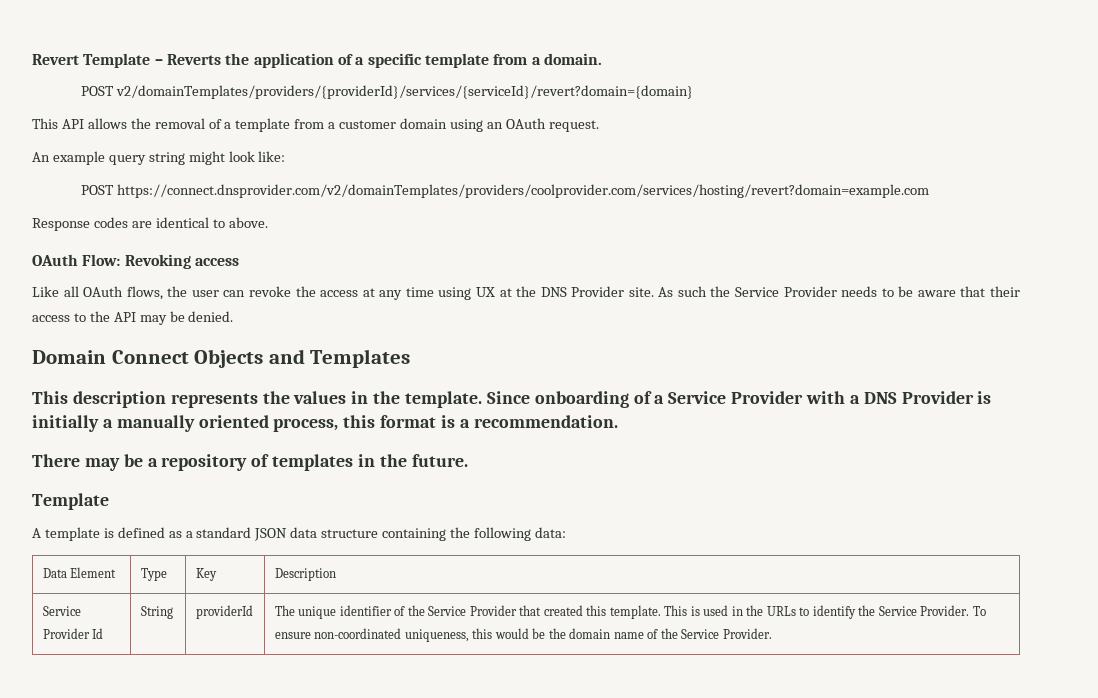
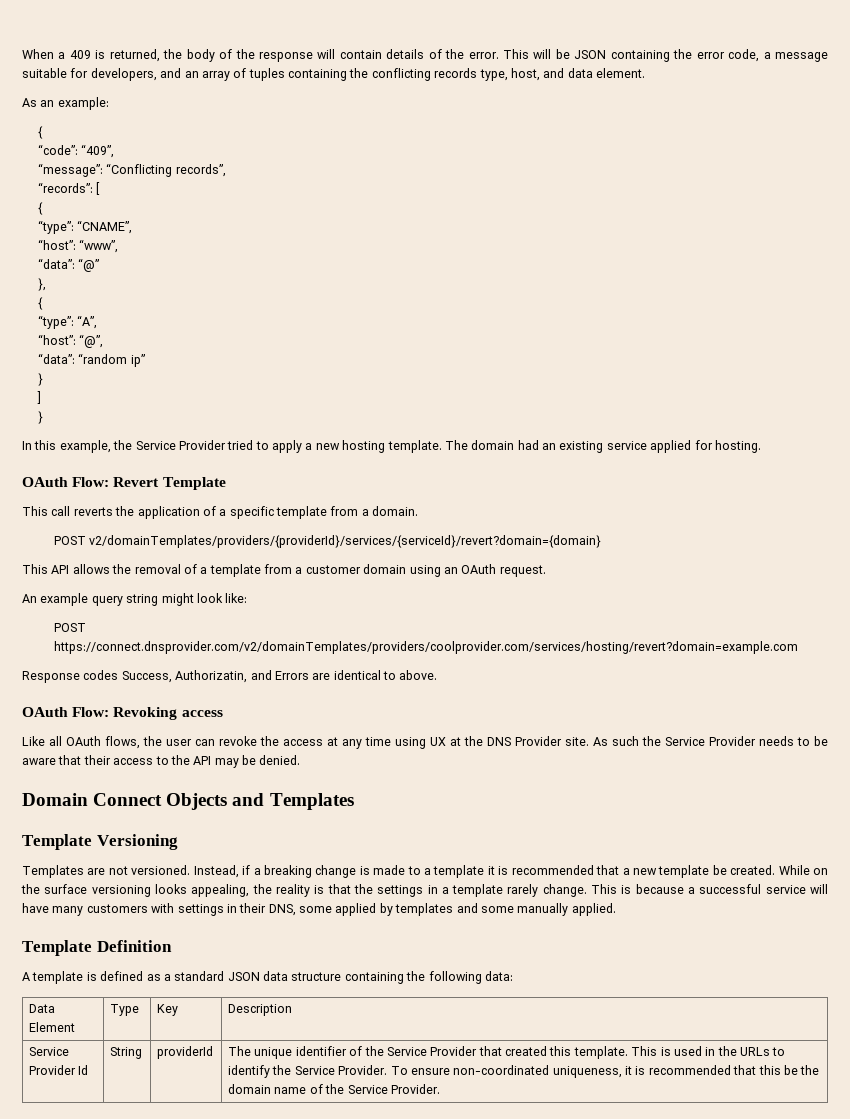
- Revert Template – Reverts the application of a specific template from a domain.
+ When a 409 is returned, the body of the response will contain details of the error. This will be JSON containing the error code, a message suitable for developers, and an array of tuples containing the conflicting records type, host, and data element.
+ As an example:
+ {
+ “code”: “409”,
+ “message”: “Conflicting records”,
+ “records”: [
+ {
+ “type”: “CNAME”,
+ “host”: “www”,
+ “data”: “@”
+ },
+ {
+ “type”: “A”,
+ “host”: “@”,
+ “data”: “random ip”
+ }
+ ]
+ }
+ In this example, the Service Provider tried to apply a new hosting template. The domain had an existing service applied for hosting.
+ OAuth Flow: Revert Template
+ This call reverts the application of a specific template from a domain.
- Response codes are identical to above.
+ Response codes Success, Authorizatin, and Errors are identical to above.
- This description represents the values in the template. Since onboarding of a Service Provider with a DNS Provider is initially a manually oriented process, this format is a recommendation.
- There may be a repository of templates in the future.
- Template
+ Template Versioning
+ Templates are not versioned. Instead, if a breaking change is made to a template it is recommended that a new template be created. While on the surface versioning looks appealing, the reality is that the settings in a template rarely change. This is because a successful service will have many customers with settings in their DNS, some applied by templates and some manually applied.
+ Template Definition
- To ensure non-coordinated uniqueness, this would be the domain name of the Service Provider.
+ To ensure non-coordinated uniqueness, it is recommended that this be the domain name of the Service Provider.

